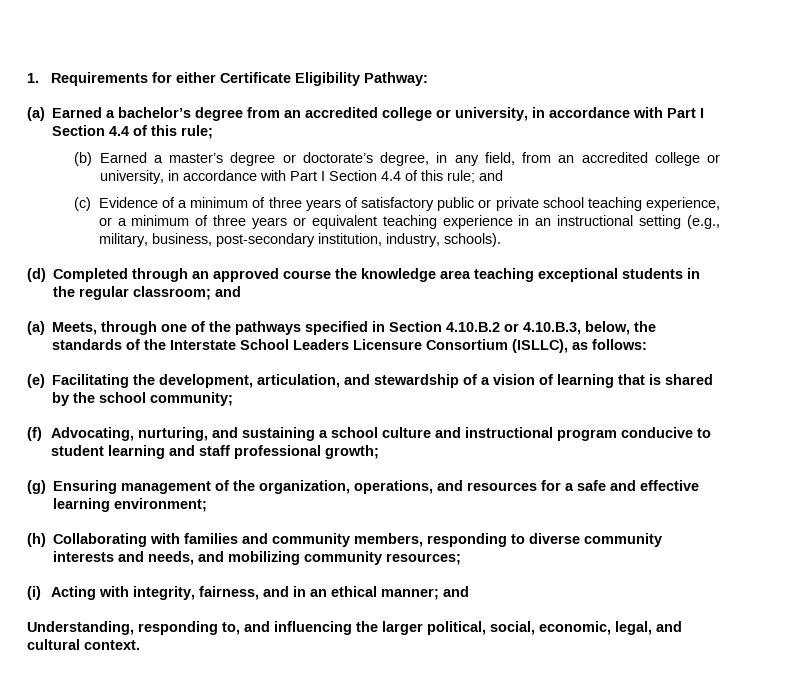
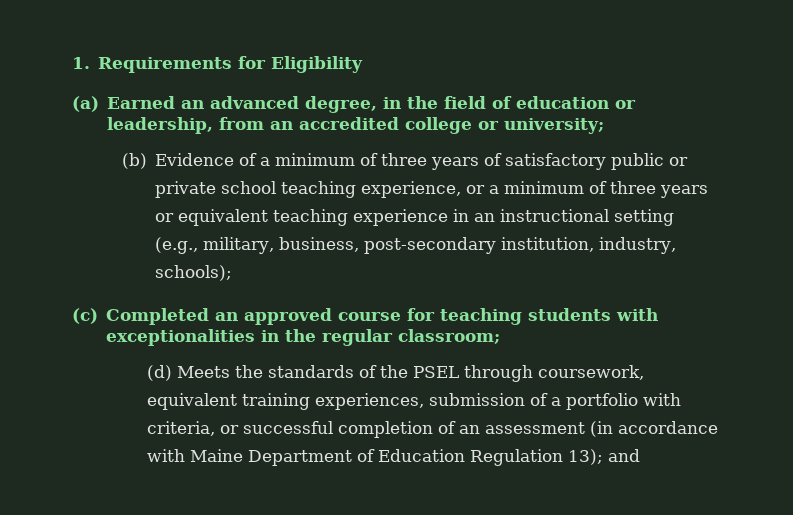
- 1. Requirements for either Certificate Eligibility Pathway:
+ 1. Requirements for Eligibility
- (a) Earned a bachelor’s degree from an accredited college or university, in accordance with Part I Section 4.4 of this rule;
- (b) Earned a master’s degree or doctorate’s degree, in any field, from an accredited college or university, in accordance with Part I Section 4.4 of this rule; and
- (c) Evidence of a minimum of three years of satisfactory public or private school teaching experience, or a minimum of three years or equivalent teaching experience in an instructional setting (e.g., military, business, post-secondary institution, industry, schools).
- (d) Completed through an approved course the knowledge area teaching exceptional students in the regular classroom; and
- (a) Meets, through one of the pathways specified in Section 4.10.B.2 or 4.10.B.3, below, the standards of the Interstate School Leaders Licensure Consortium (ISLLC), as follows:
- (e) Facilitating the development, articulation, and stewardship of a vision of learning that is shared by the school community;
- (f) Advocating, nurturing, and sustaining a school culture and instructional program conducive to student learning and staff professional growth;
- (g) Ensuring management of the organization, operations, and resources for a safe and effective learning environment;
- (h) Collaborating with families and community members, responding to diverse community interests and needs, and mobilizing community resources;
- (i) Acting with integrity, fairness, and in an ethical manner; and
- Understanding, responding to, and influencing the larger political, social, economic, legal, and cultural context.
+ (a) Earned an advanced degree, in the field of education or leadership, from an accredited college or university;
+ (b) Evidence of a minimum of three years of satisfactory public or private school teaching experience, or a minimum of three years or equivalent teaching experience in an instructional setting (e.g., military, business, post-secondary institution, industry, schools);
+ (c) Completed an approved course for teaching students with exceptionalities in the regular classroom;
+ (d) Meets the standards of the PSEL through coursework, equivalent training experiences, submission of a portfolio with criteria, or successful completion of an assessment (in accordance with Maine Department of Education Regulation 13); and

